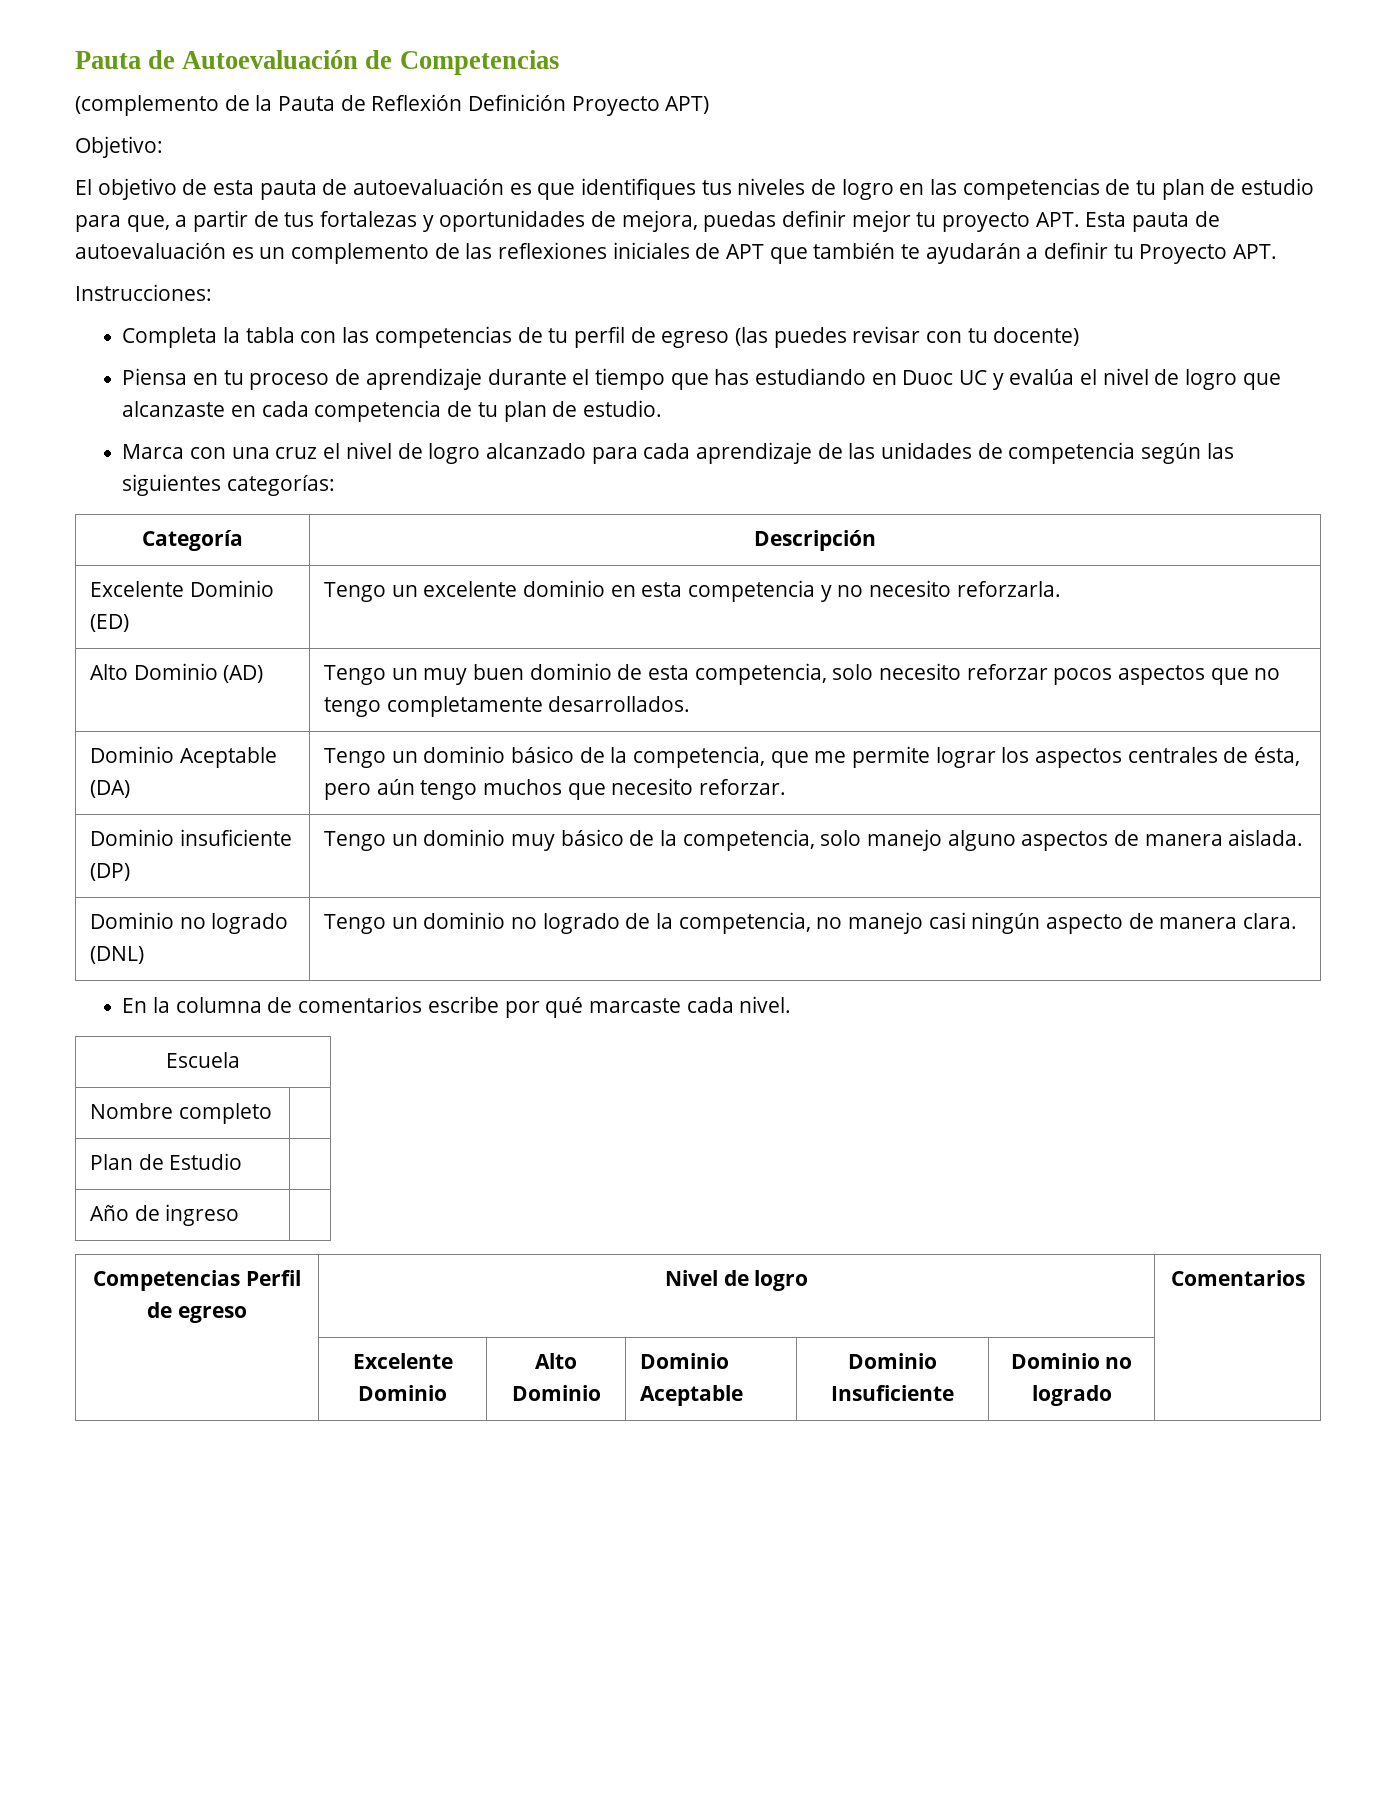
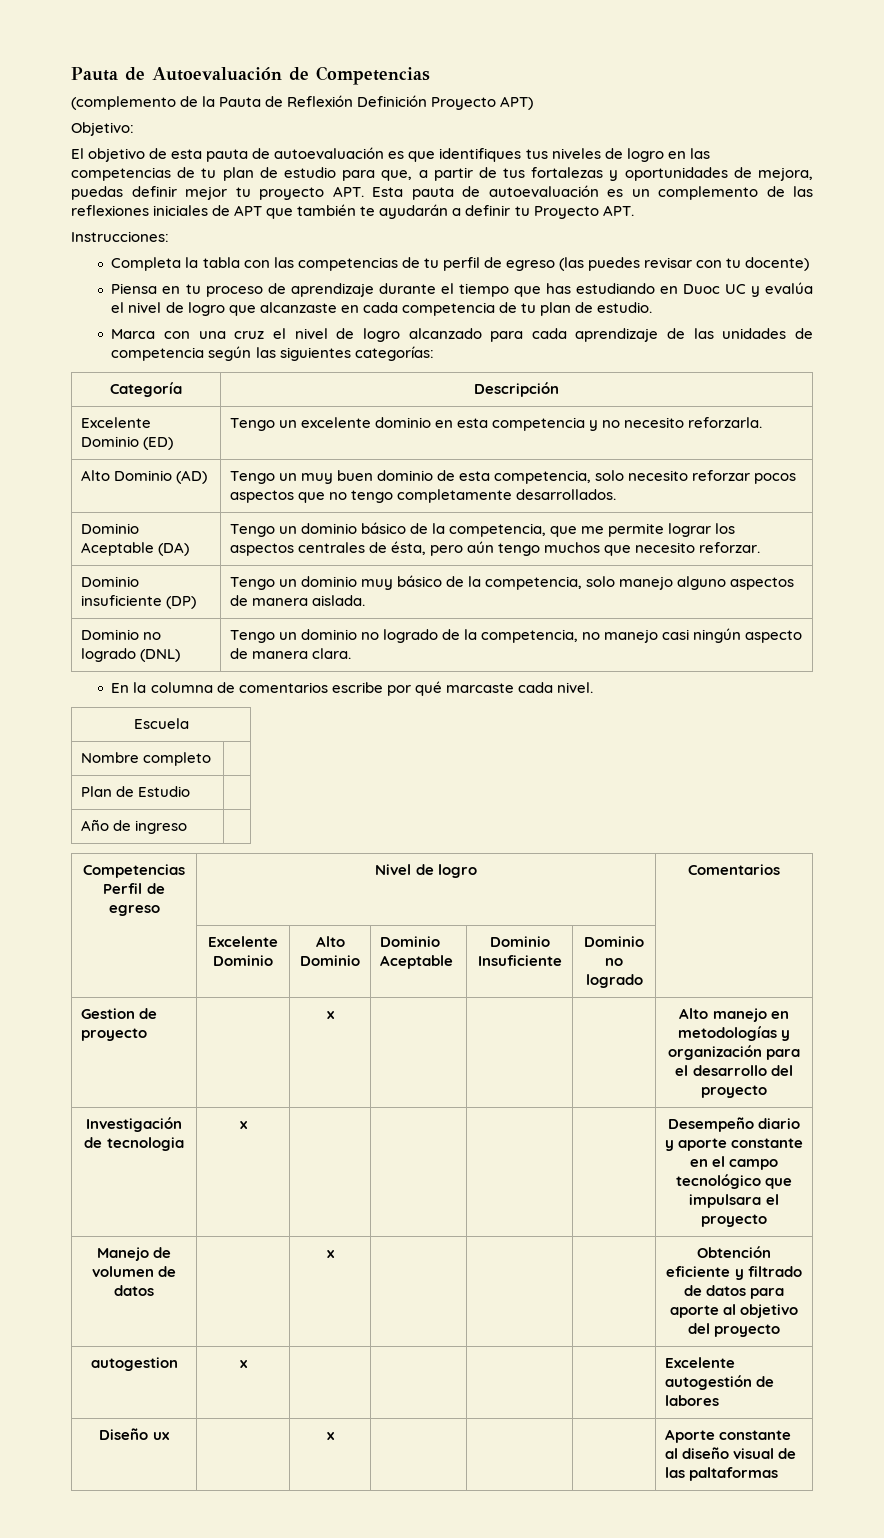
+ Gestion de proyecto | | x | | | | Alto manejo en metodologías y organización para el desarrollo del proyecto
+ Investigación de tecnologia | x | | | | | Desempeño diario y aporte constante en el campo tecnológico que impulsara el proyecto
+ Manejo de volumen de datos | | x | | | | Obtención eficiente y filtrado de datos para aporte al objetivo del proyecto
+ autogestion | x | | | | | Excelente autogestión de labores
+ Diseño ux | | x | | | | Aporte constante al diseño visual de las paltaformas

